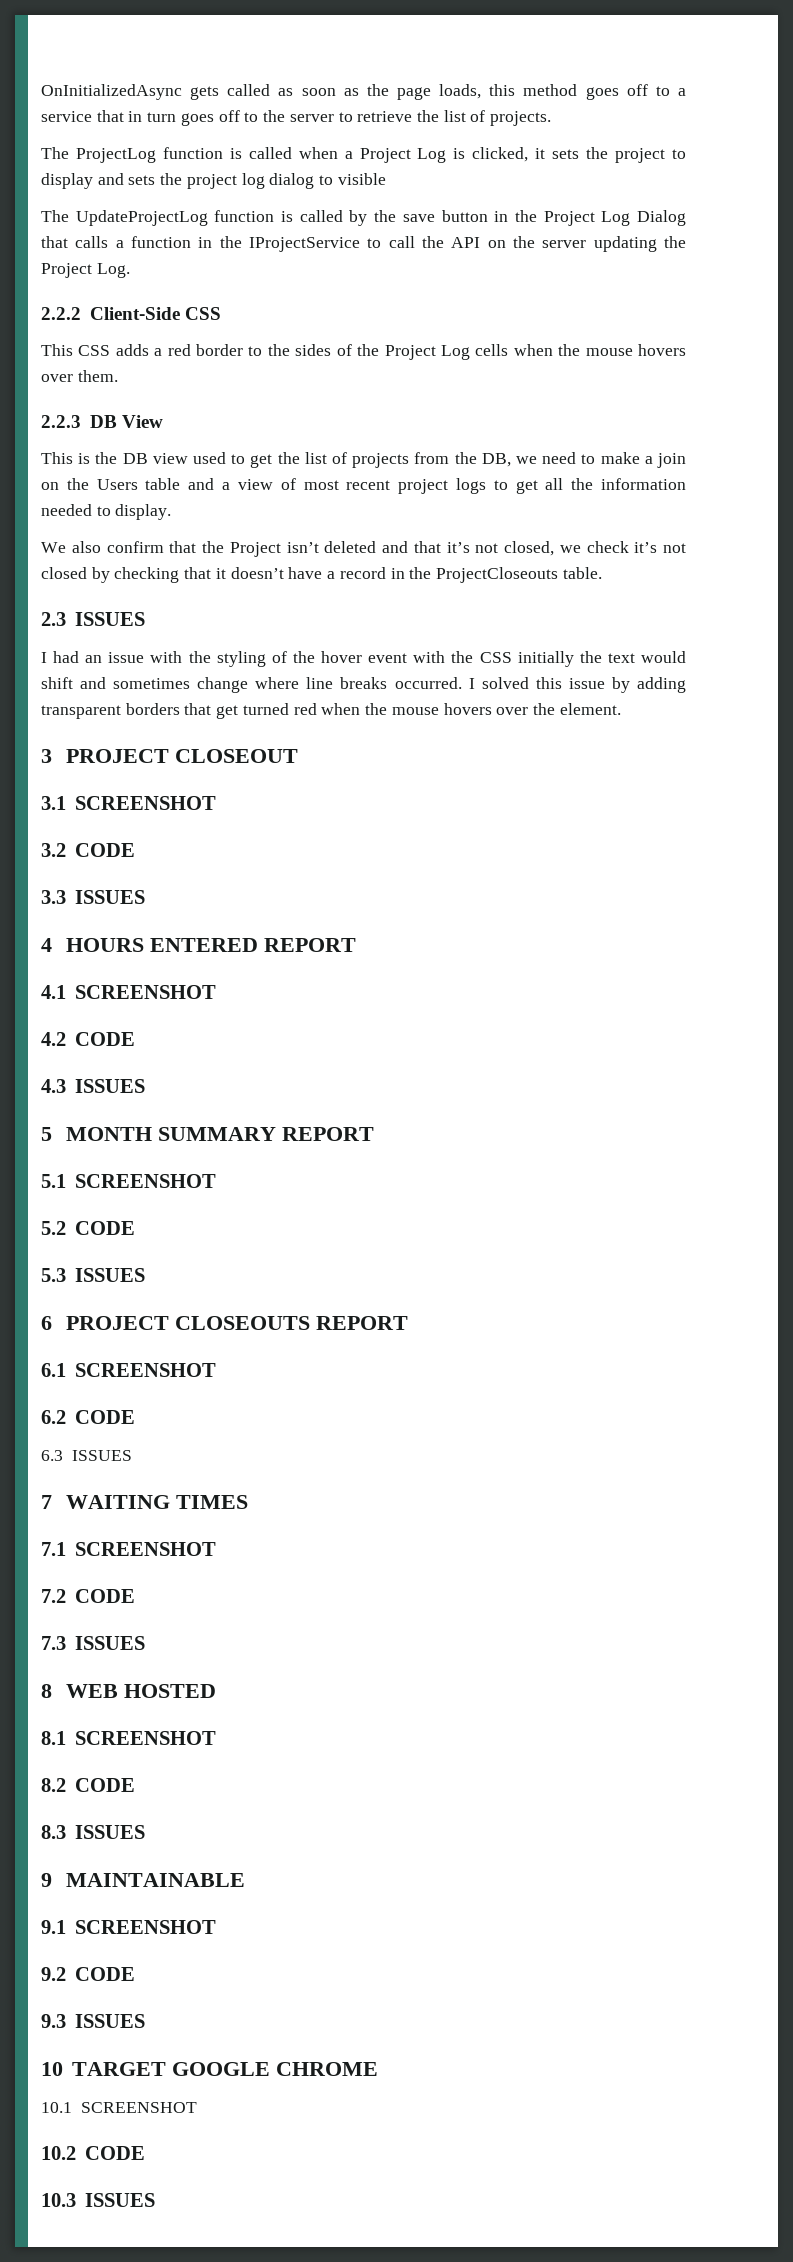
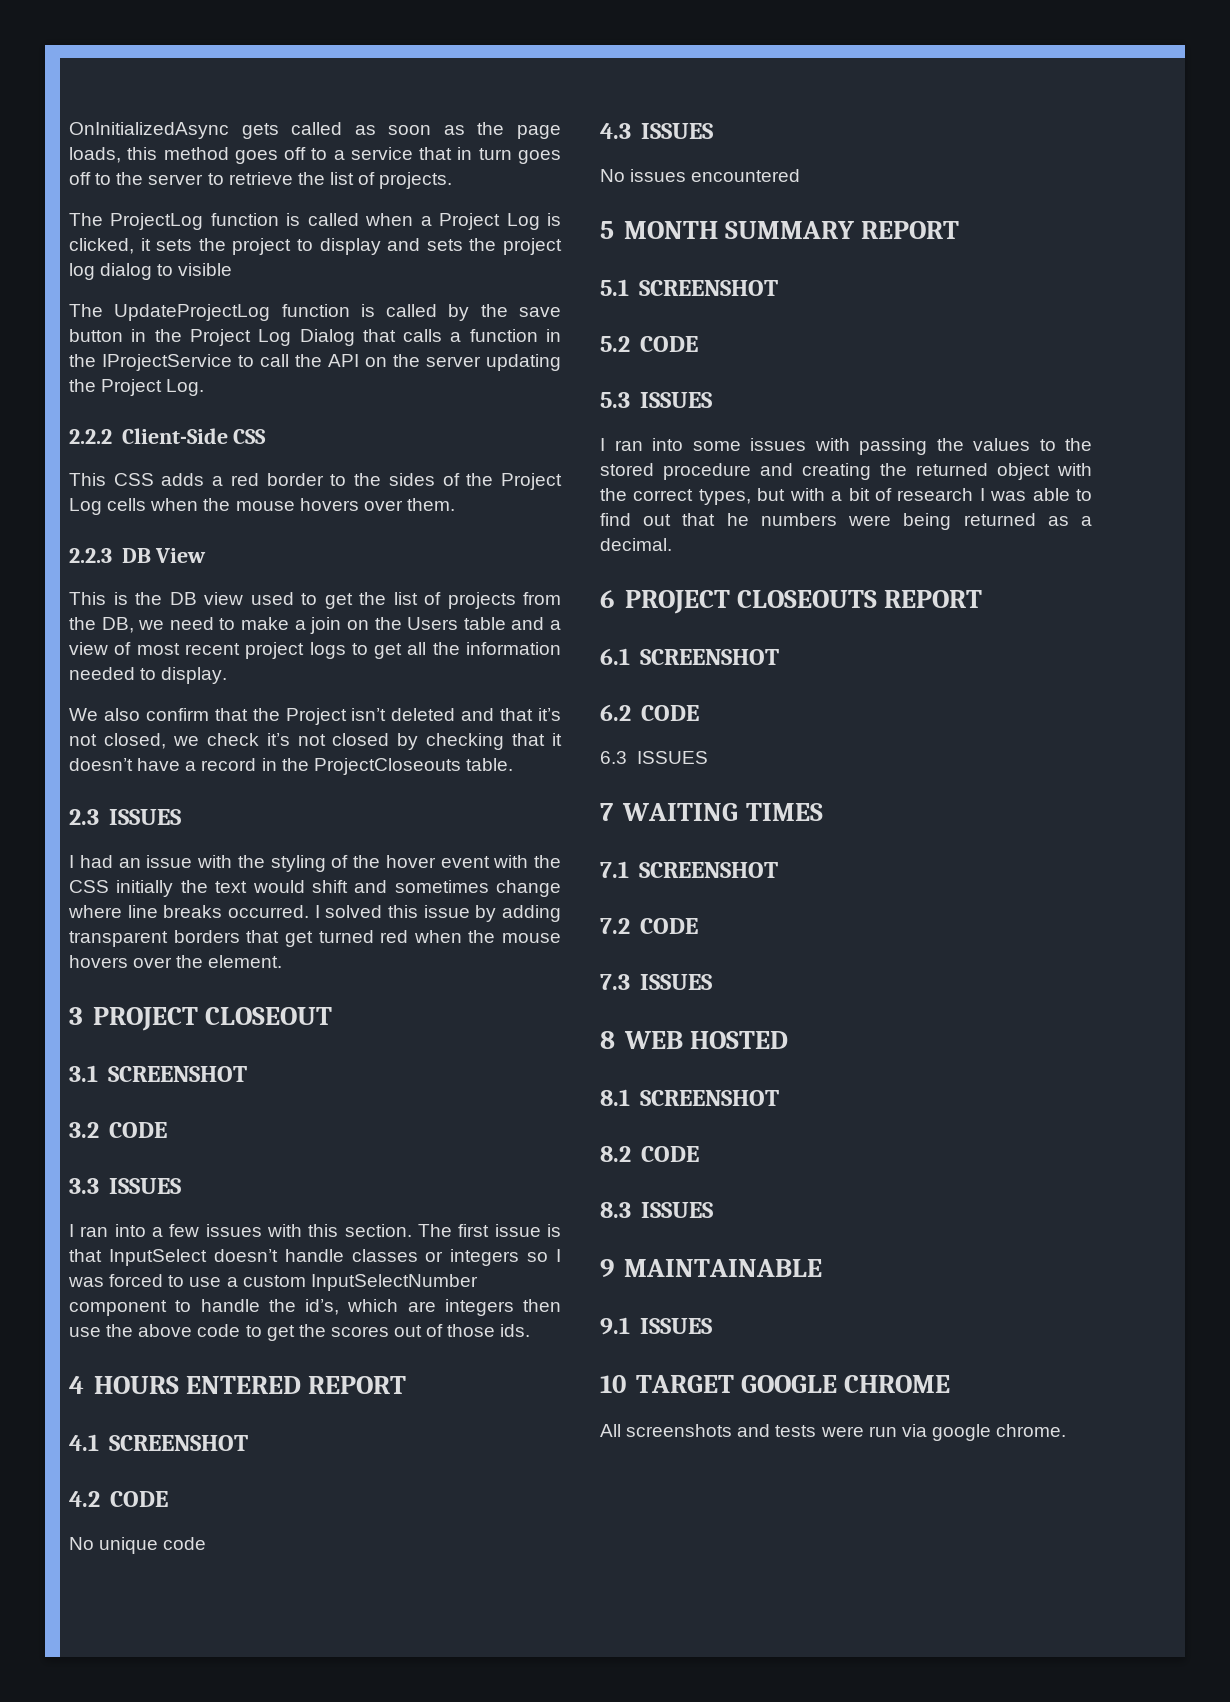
+ I ran into a few issues with this section. The first issue is that InputSelect doesn’t handle classes or integers so I was forced to use a custom InputSelectNumber component to handle the id’s, which are integers then use the above code to get the scores out of those ids.
+ No unique code
+ No issues encountered
+ I ran into some issues with passing the values to the stored procedure and creating the returned object with the correct types, but with a bit of research I was able to find out that he numbers were being returned as a decimal.
- 9.1 SCREENSHOT
- 9.2 CODE
- 9.3 ISSUES
+ 9.1 ISSUES
- 10.1 SCREENSHOT
- 10.2 CODE
- 10.3 ISSUES
+ All screenshots and tests were run via google chrome.

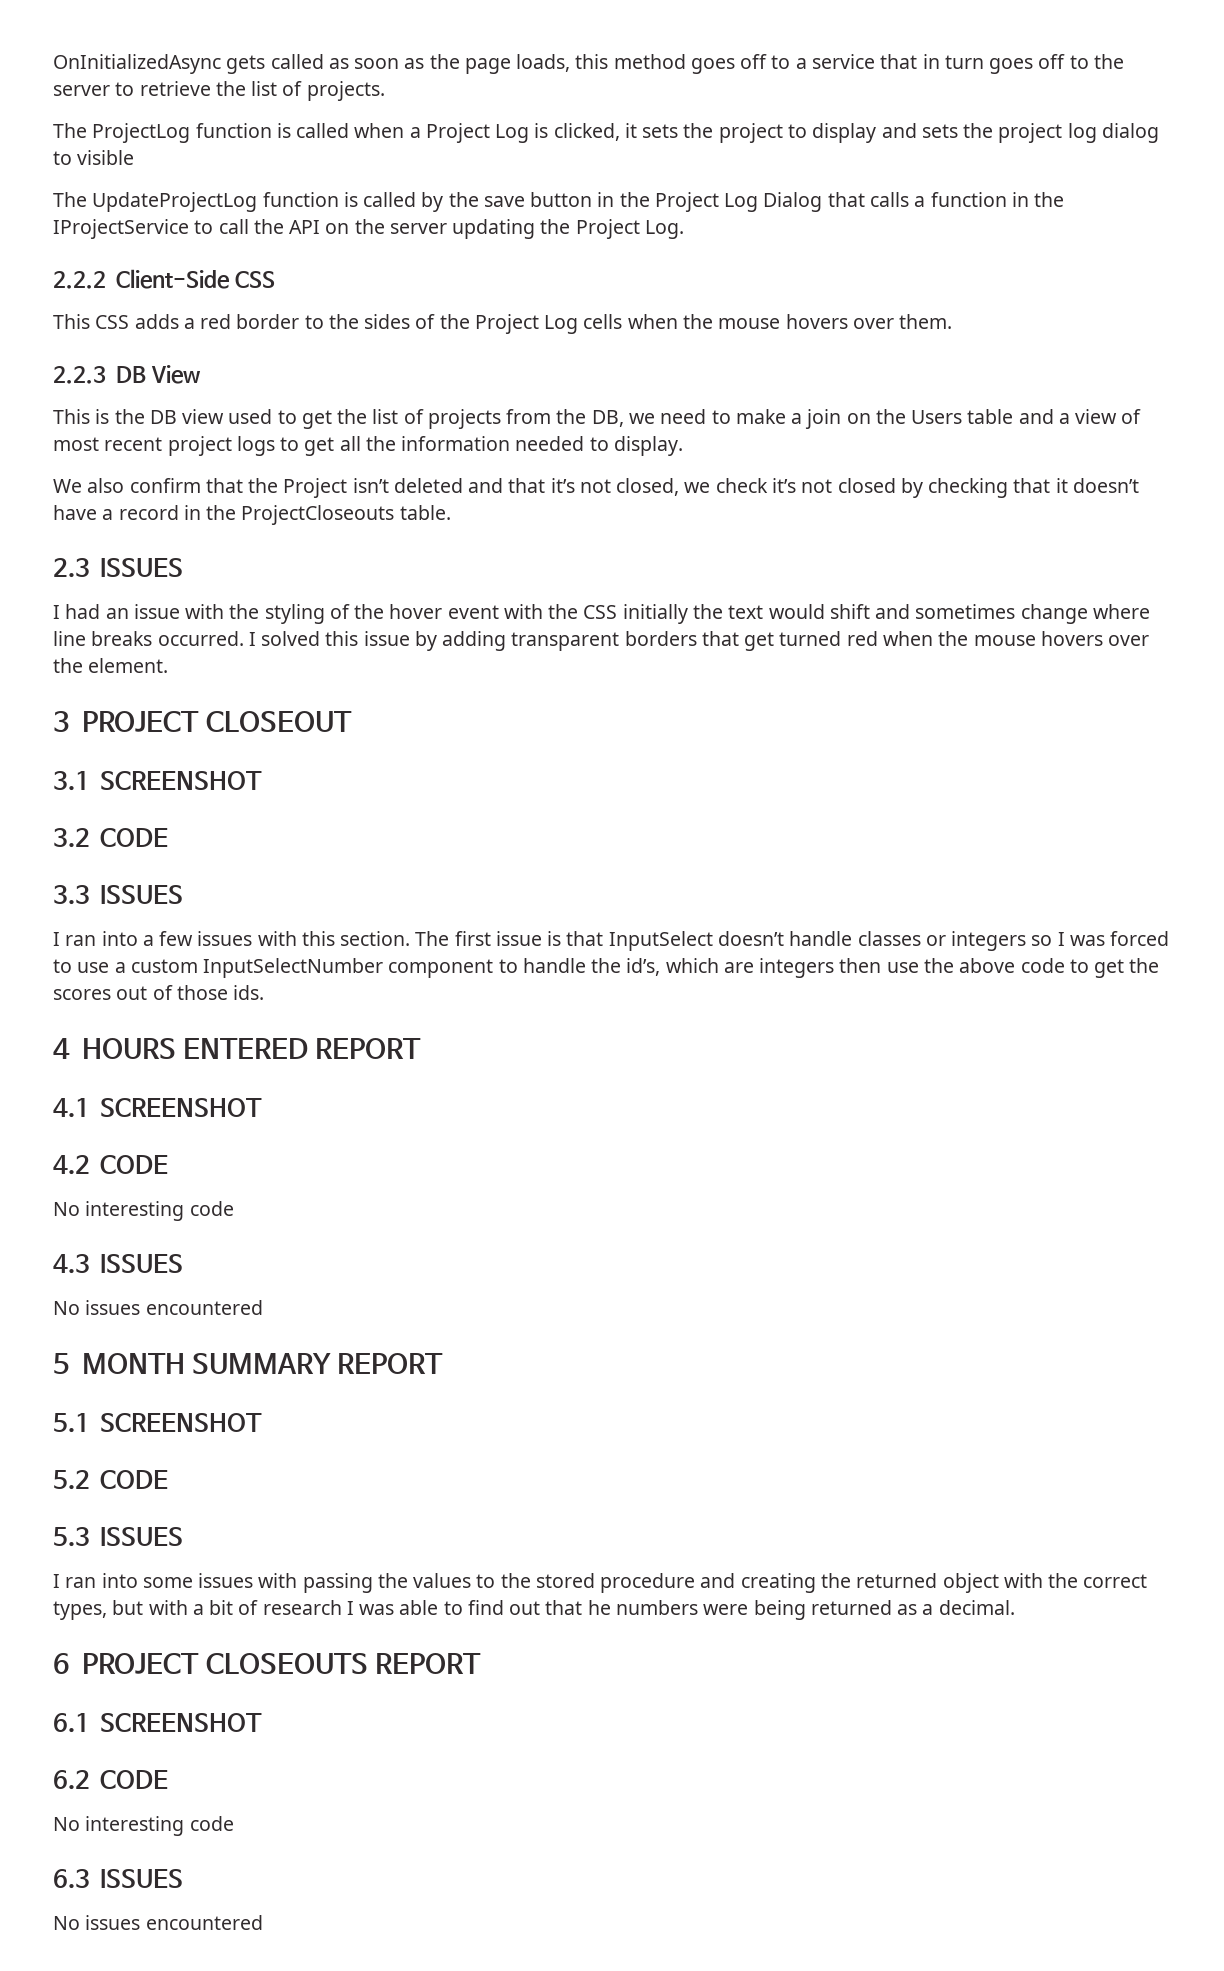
  4.2 CODE
- No unique code
+ No interesting code
  6.2 CODE
+ No interesting code
  6.3 ISSUES
- 7 WAITING TIMES
- 7.1 SCREENSHOT
- 7.2 CODE
- 7.3 ISSUES
- 8 WEB HOSTED
- 8.1 SCREENSHOT
- 8.2 CODE
- 8.3 ISSUES
- 9 MAINTAINABLE
- 9.1 ISSUES
- 10 TARGET GOOGLE CHROME
- All screenshots and tests were run via google chrome.
+ No issues encountered

